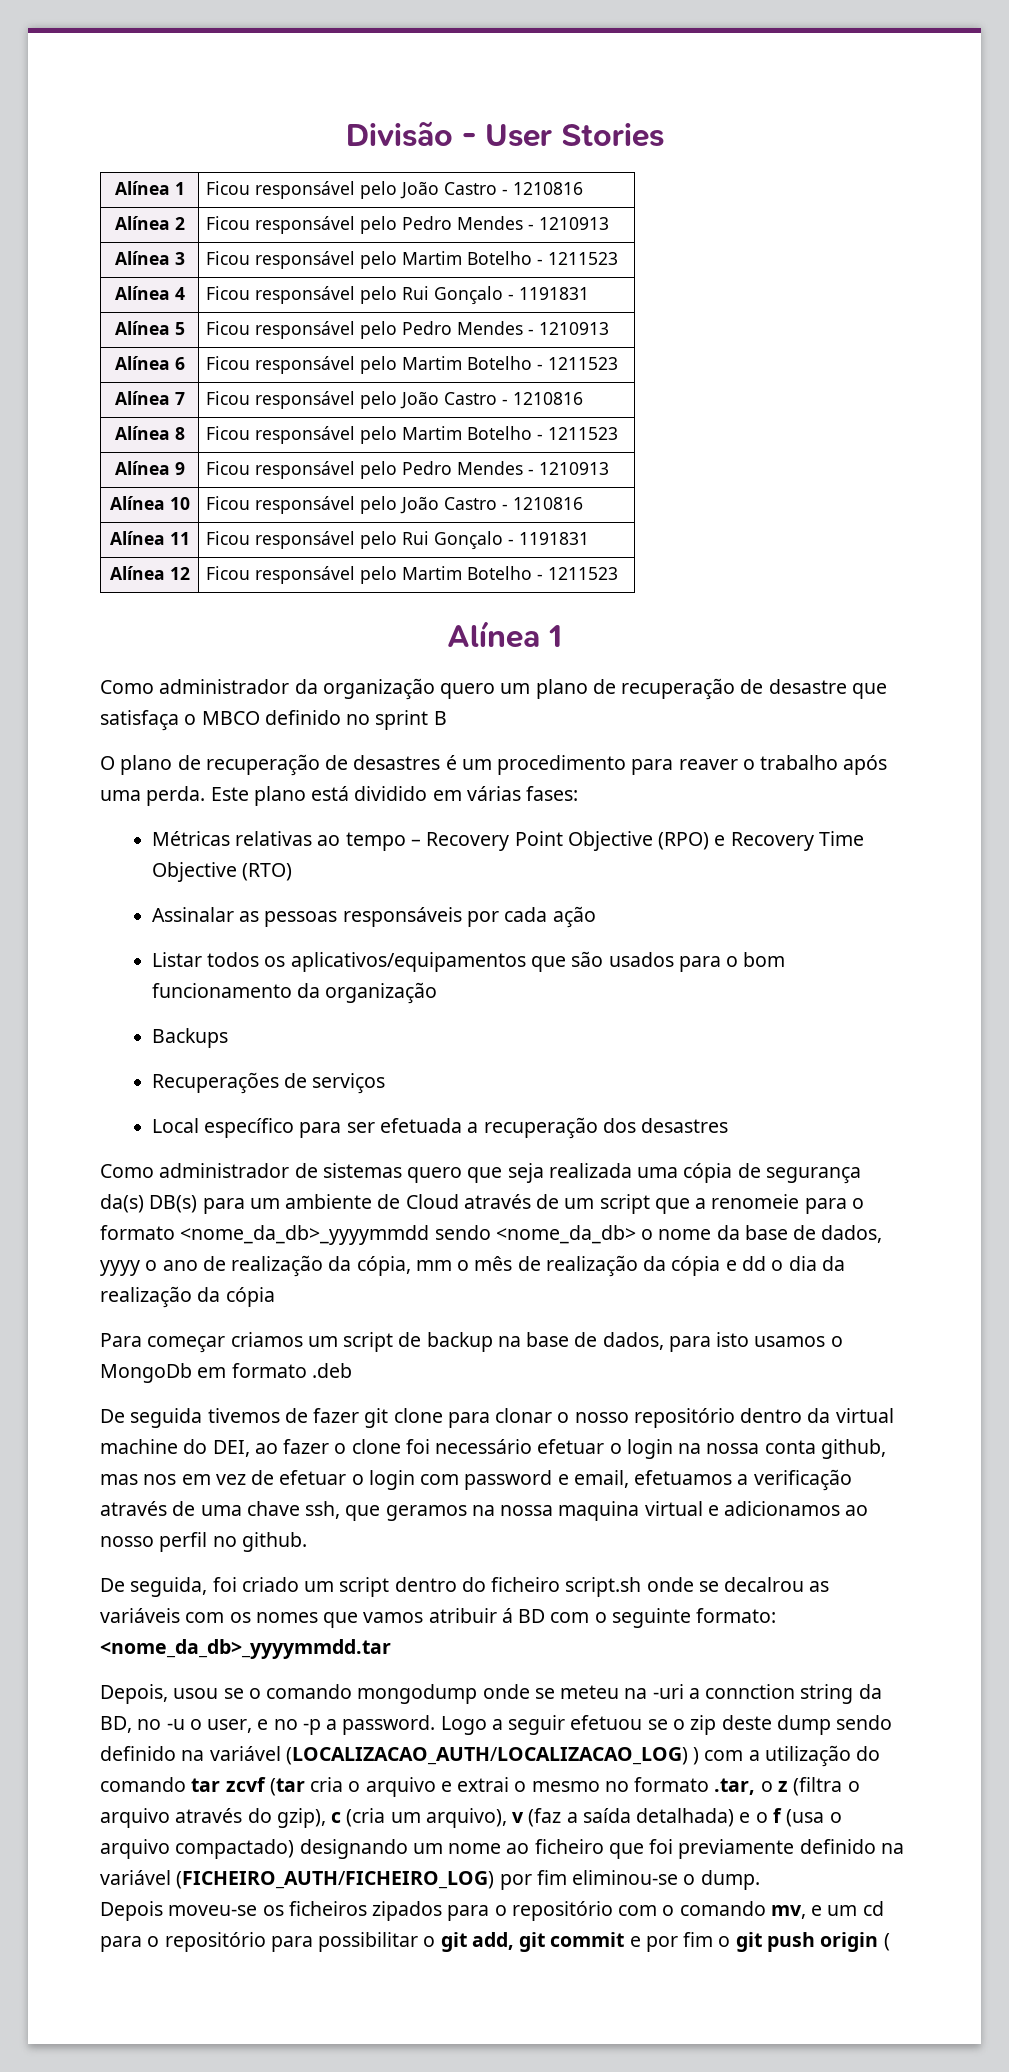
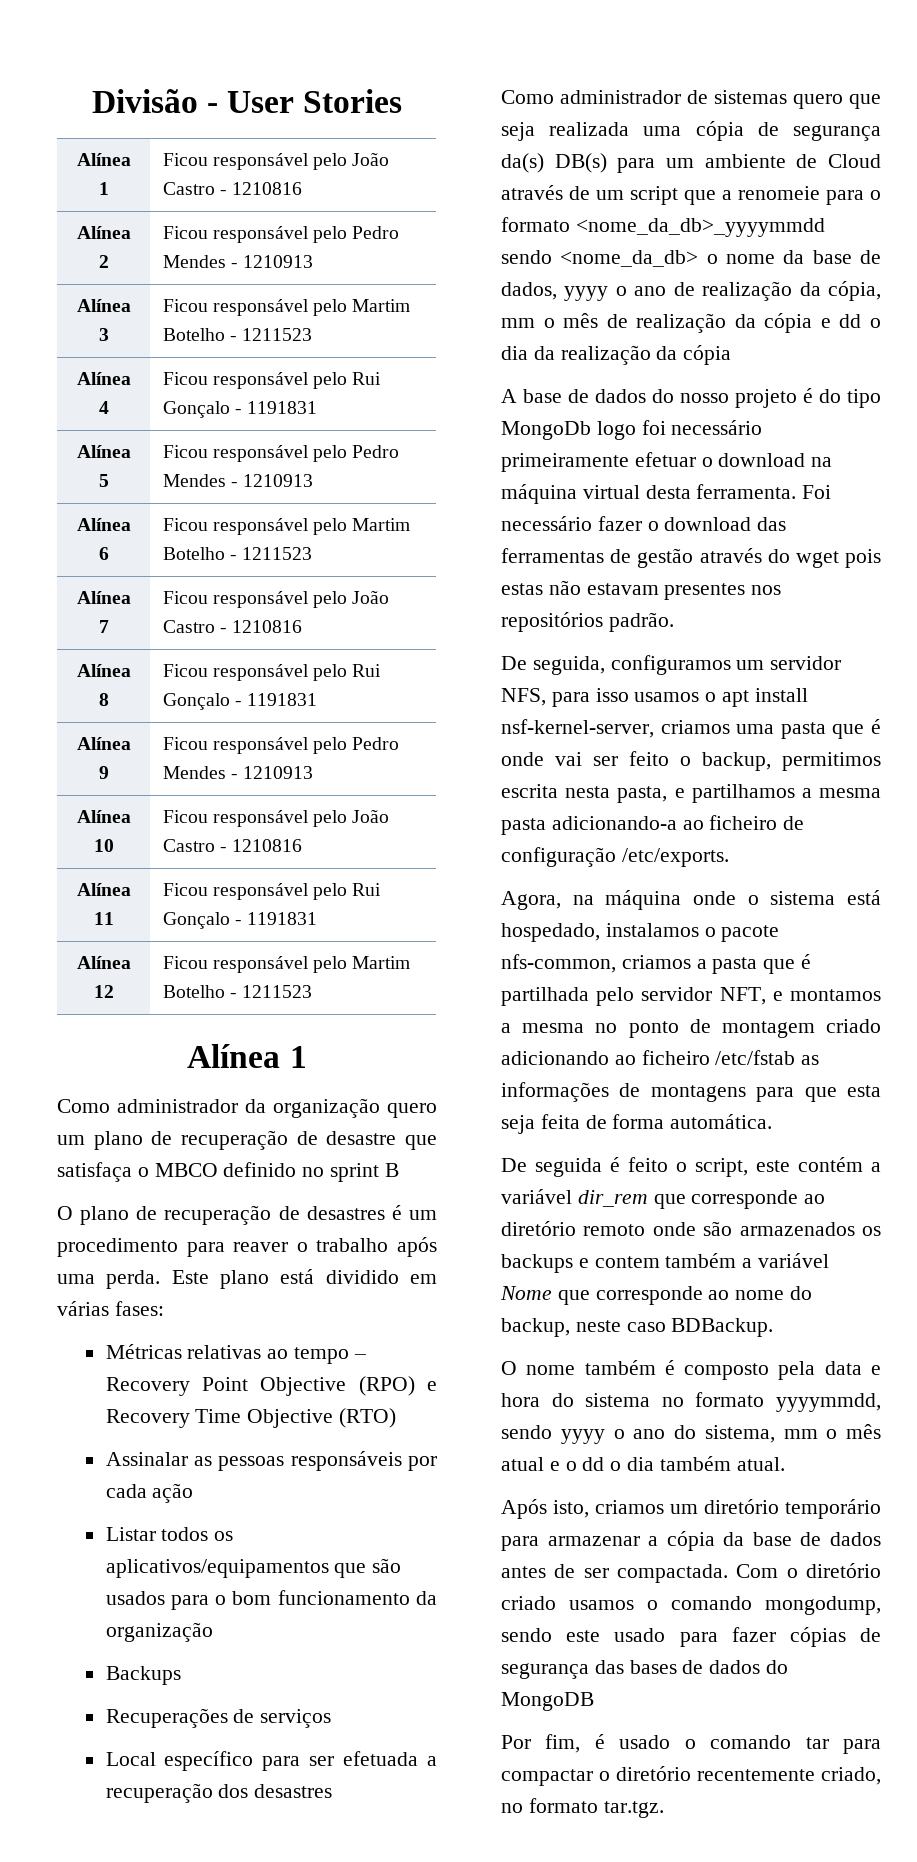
- Alínea 8 | Ficou responsável pelo Martim Botelho - 1211523
+ Alínea 8 | Ficou responsável pelo Rui Gonçalo - 1191831
- Para começar criamos um script de backup na base de dados, para isto usamos o MongoDb em formato .deb
- De seguida tivemos de fazer git clone para clonar o nosso repositório dentro da virtual machine do DEI, ao fazer o clone foi necessário efetuar o login na nossa conta github, mas nos em vez de efetuar o login com password e email, efetuamos a verificação através de uma chave ssh, que geramos na nossa maquina virtual e adicionamos ao nosso perfil no github.
- De seguida, foi criado um script dentro do ficheiro script.sh onde se decalrou as variáveis com os nomes que vamos atribuir á BD com o seguinte formato: <nome_da_db>_yyyymmdd.tar
- Depois, usou se o comando mongodump onde se meteu na -uri a connction string da BD, no -u o user, e no -p a password. Logo a seguir efetuou se o zip deste dump sendo definido na variável (LOCALIZACAO_AUTH/LOCALIZACAO_LOG) ) com a utilização do comando tar zcvf (tar cria o arquivo e extrai o mesmo no formato .tar, o z (filtra o arquivo através do gzip), c (cria um arquivo), v (faz a saída detalhada) e o f (usa o arquivo compactado) designando um nome ao ficheiro que foi previamente definido na variável (FICHEIRO_AUTH/FICHEIRO_LOG) por fim eliminou-se o dump.
- Depois moveu-se os ficheiros zipados para o repositório com o comando mv, e um cd para o repositório para possibilitar o git add, git commit e por fim o git push origin (
+ A base de dados do nosso projeto é do tipo MongoDb logo foi necessário primeiramente efetuar o download na máquina virtual desta ferramenta. Foi necessário fazer o download das ferramentas de gestão através do wget pois estas não estavam presentes nos repositórios padrão.
+ De seguida, configuramos um servidor NFS, para isso usamos o apt install nsf-kernel-server, criamos uma pasta que é onde vai ser feito o backup, permitimos escrita nesta pasta, e partilhamos a mesma pasta adicionando-a ao ficheiro de configuração /etc/exports.
+ Agora, na máquina onde o sistema está hospedado, instalamos o pacote nfs-common, criamos a pasta que é partilhada pelo servidor NFT, e montamos a mesma no ponto de montagem criado adicionando ao ficheiro /etc/fstab as informações de montagens para que esta seja feita de forma automática.
+ De seguida é feito o script, este contém a variável dir_rem que corresponde ao diretório remoto onde são armazenados os backups e contem também a variável Nome que corresponde ao nome do backup, neste caso BDBackup.
+ O nome também é composto pela data e hora do sistema no formato yyyymmdd, sendo yyyy o ano do sistema, mm o mês atual e o dd o dia também atual.
+ Após isto, criamos um diretório temporário para armazenar a cópia da base de dados antes de ser compactada. Com o diretório criado usamos o comando mongodump, sendo este usado para fazer cópias de segurança das bases de dados do MongoDB
+ Por fim, é usado o comando tar para compactar o diretório recentemente criado, no formato tar.tgz.

